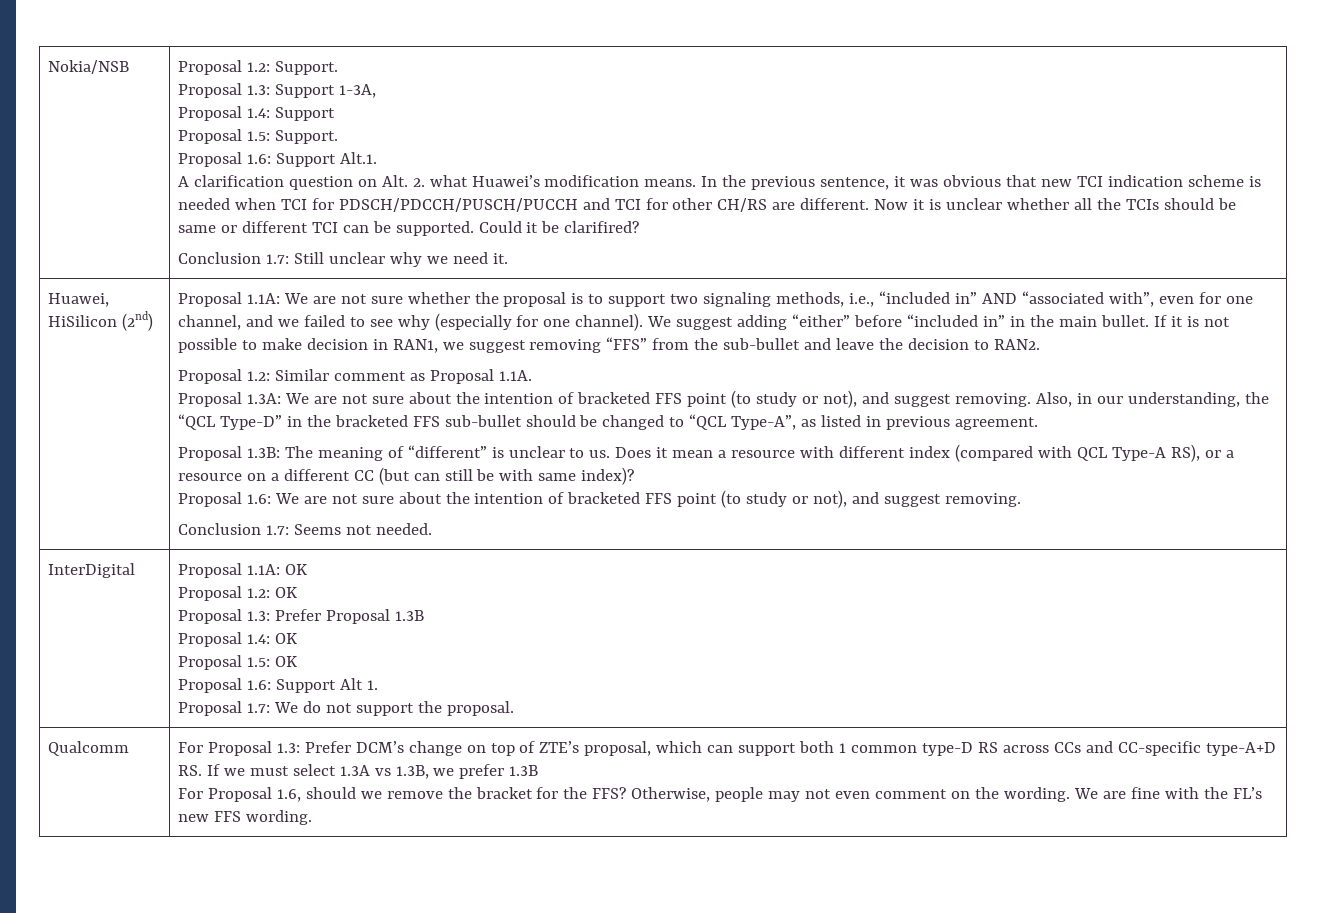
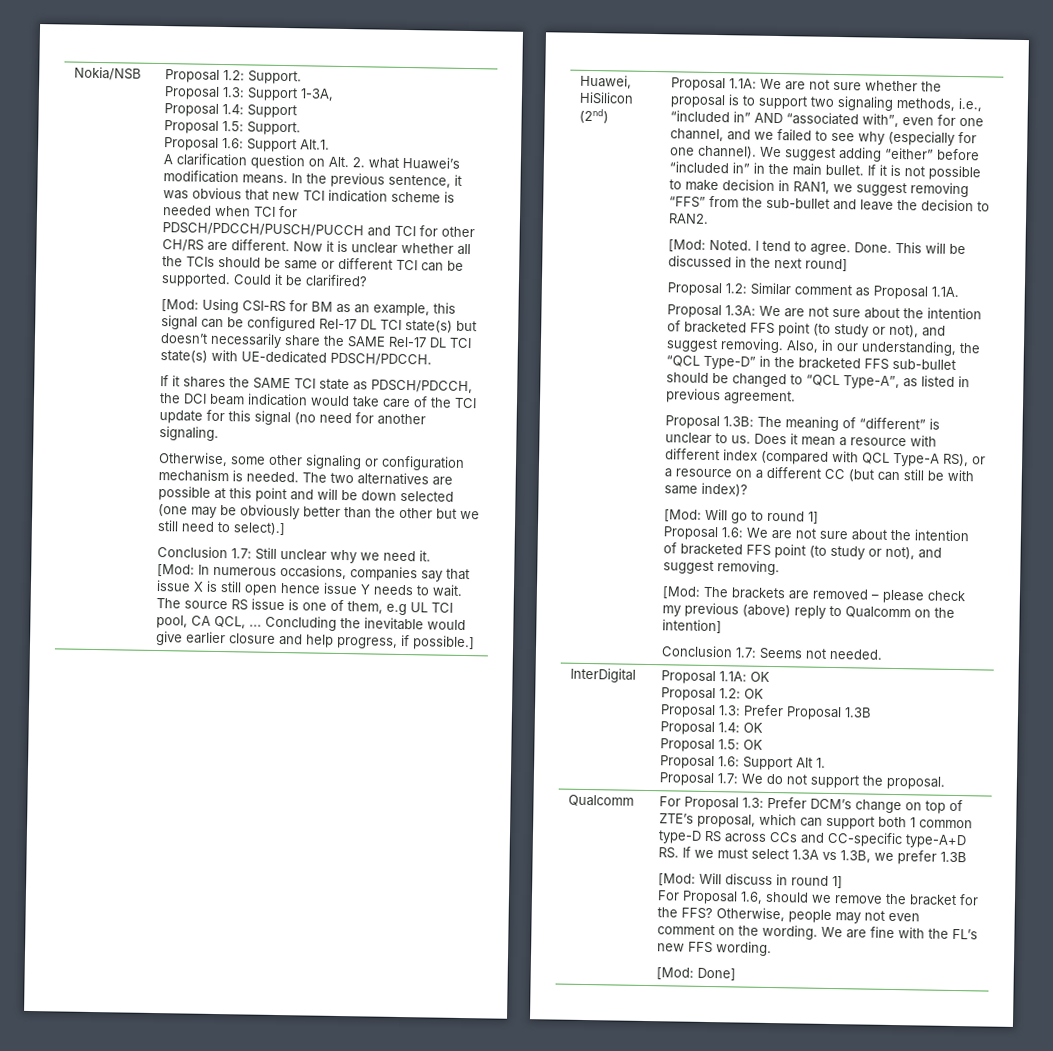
+ [Mod: Using CSI-RS for BM as an example, this signal can be configured Rel-17 DL TCI state(s) but doesn’t necessarily share the SAME Rel-17 DL TCI state(s) with UE-dedicated PDSCH/PDCCH.
+ If it shares the SAME TCI state as PDSCH/PDCCH, the DCI beam indication would take care of the TCI update for this signal (no need for another signaling.
+ Otherwise, some other signaling or configuration mechanism is needed. The two alternatives are possible at this point and will be down selected (one may be obviously better than the other but we still need to select).]
+ [Mod: In numerous occasions, companies say that issue X is still open hence issue Y needs to wait. The source RS issue is one of them, e.g UL TCI pool, CA QCL, ... Concluding the inevitable would give earlier closure and help progress, if possible.]
+ [Mod: Noted. I tend to agree. Done. This will be discussed in the next round]
+ [Mod: Will go to round 1]
+ [Mod: The brackets are removed – please check my previous (above) reply to Qualcomm on the intention]
+ [Mod: Will discuss in round 1]
+ [Mod: Done]

